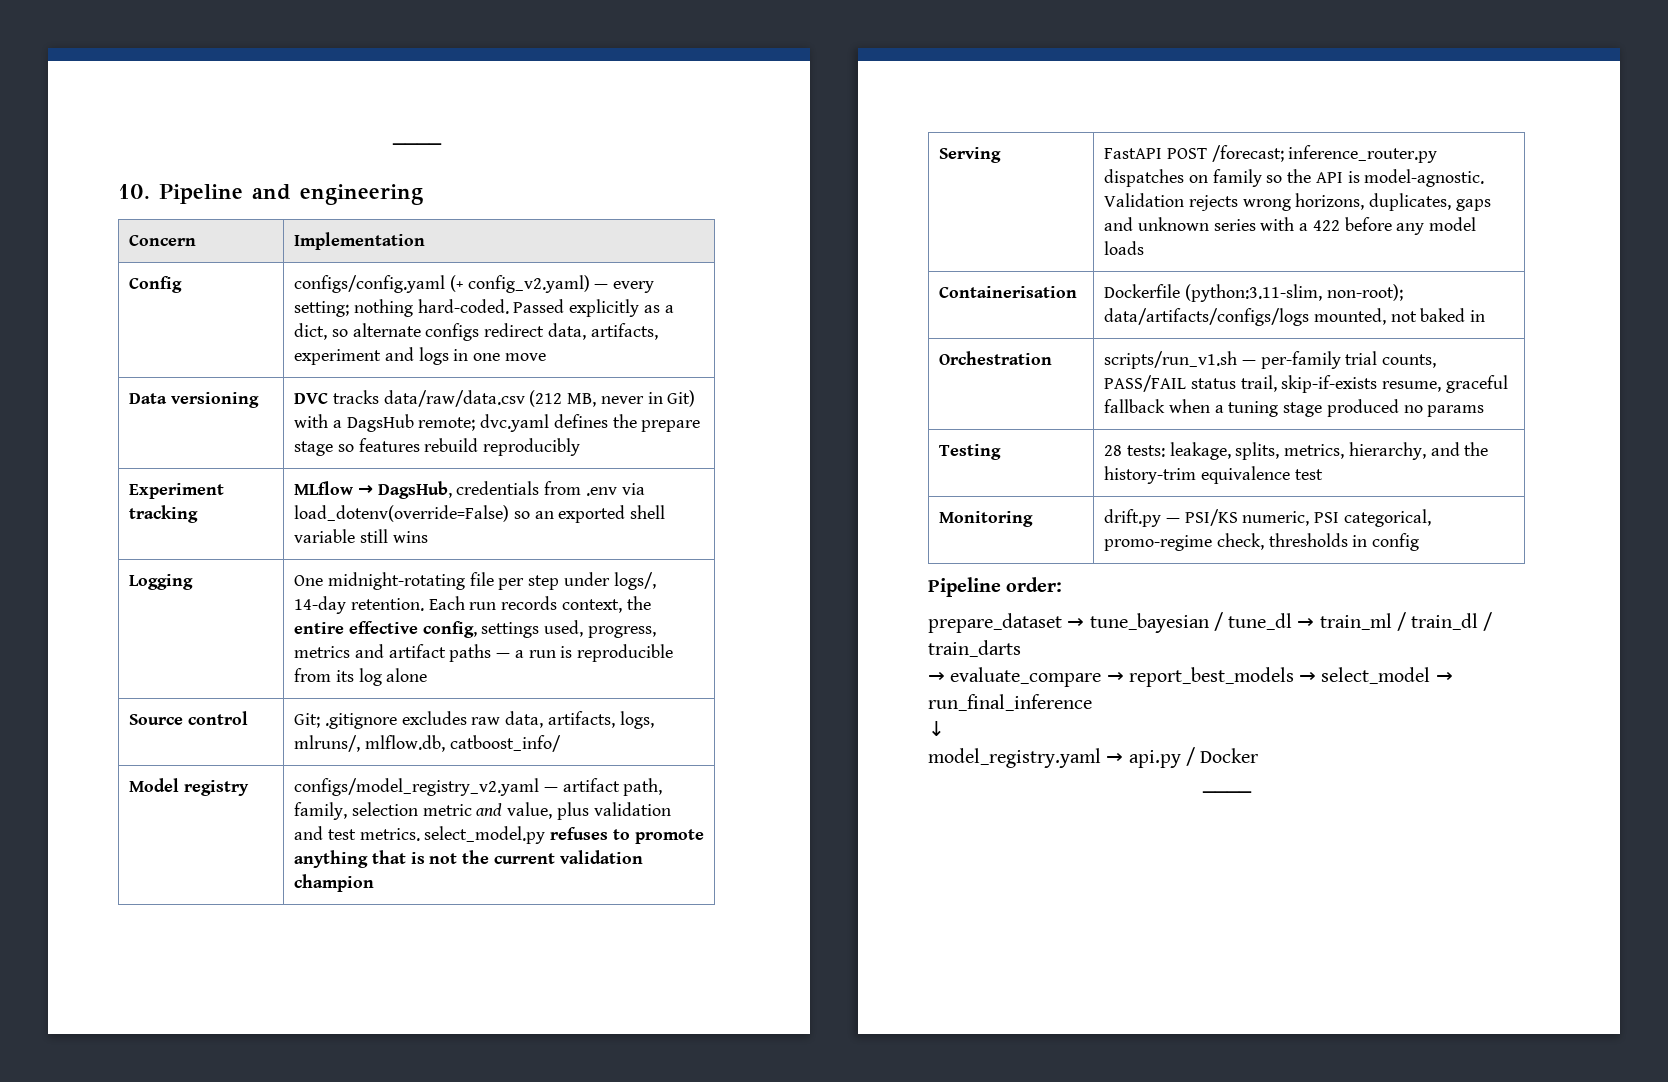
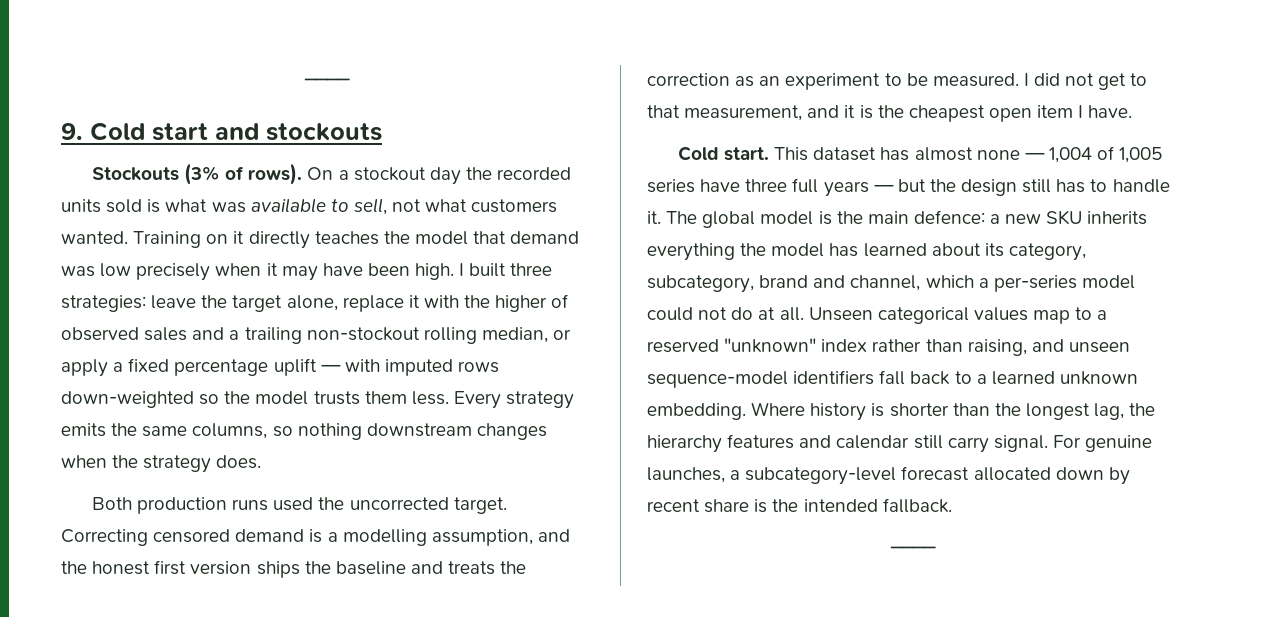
- 10. Pipeline and engineering
- Concern | Implementation
- Config | configs/config.yaml (+ config_v2.yaml) — every setting; nothing hard-coded. Passed explicitly as a dict, so alternate configs redirect data, artifacts, experiment and logs in one move
- Data versioning | DVC tracks data/raw/data.csv (212 MB, never in Git) with a DagsHub remote; dvc.yaml defines the prepare stage so features rebuild reproducibly
- Experiment tracking | MLflow → DagsHub, credentials from .env via load_dotenv(override=False) so an exported shell variable still wins
- Logging | One midnight-rotating file per step under logs/, 14-day retention. Each run records context, the entire effective config, settings used, progress, metrics and artifact paths — a run is reproducible from its log alone
- Source control | Git; .gitignore excludes raw data, artifacts, logs, mlruns/, mlflow.db, catboost_info/
- Model registry | configs/model_registry_v2.yaml — artifact path, family, selection metric and value, plus validation and test metrics. select_model.py refuses to promote anything that is not the current validation champion
- Serving | FastAPI POST /forecast; inference_router.py dispatches on family so the API is model-agnostic. Validation rejects wrong horizons, duplicates, gaps and unknown series with a 422 before any model loads
- Containerisation | Dockerfile (python:3.11-slim, non-root); data/artifacts/configs/logs mounted, not baked in
- Orchestration | scripts/run_v1.sh — per-family trial counts, PASS/FAIL status trail, skip-if-exists resume, graceful fallback when a tuning stage produced no params
- Testing | 28 tests: leakage, splits, metrics, hierarchy, and the history-trim equivalence test
- Monitoring | drift.py — PSI/KS numeric, PSI categorical, promo-regime check, thresholds in config
- Pipeline order:
- prepare_dataset → tune_bayesian / tune_dl → train_ml / train_dl / train_darts
- → evaluate_compare → report_best_models → select_model → run_final_inference
- ↓
- model_registry.yaml → api.py / Docker
+ 9. Cold start and stockouts
+ Stockouts (3% of rows). On a stockout day the recorded units sold is what was available to sell, not what customers wanted. Training on it directly teaches the model that demand was low precisely when it may have been high. I built three strategies: leave the target alone, replace it with the higher of observed sales and a trailing non-stockout rolling median, or apply a fixed percentage uplift — with imputed rows down-weighted so the model trusts them less. Every strategy emits the same columns, so nothing downstream changes when the strategy does.
+ Both production runs used the uncorrected target. Correcting censored demand is a modelling assumption, and the honest first version ships the baseline and treats the correction as an experiment to be measured. I did not get to that measurement, and it is the cheapest open item I have.
+ Cold start. This dataset has almost none — 1,004 of 1,005 series have three full years — but the design still has to handle it. The global model is the main defence: a new SKU inherits everything the model has learned about its category, subcategory, brand and channel, which a per-series model could not do at all. Unseen categorical values map to a reserved "unknown" index rather than raising, and unseen sequence-model identifiers fall back to a learned unknown embedding. Where history is shorter than the longest lag, the hierarchy features and calendar still carry signal. For genuine launches, a subcategory-level forecast allocated down by recent share is the intended fallback.

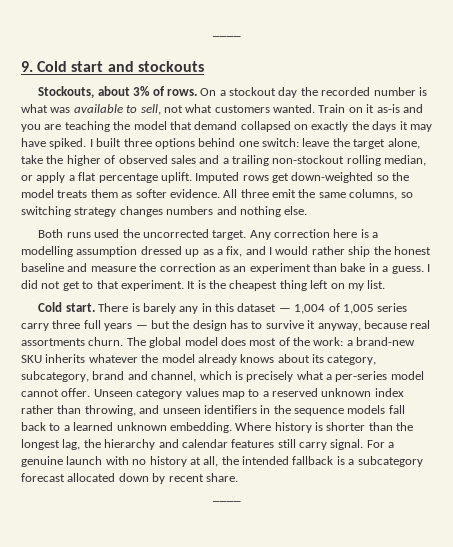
- Stockouts (3% of rows).
+ Stockouts, about 3% of rows.
- On a stockout day the recorded units sold is what was available to sell, not what customers wanted.
+ On a stockout day the recorded number is what was available to sell, not what customers wanted.
- Training on it directly teaches the model that demand was low precisely when it may have been high.
+ Train on it as-is and you are teaching the model that demand collapsed on exactly the days it may have spiked.
- I built three strategies: leave the target alone, replace it with the higher of observed sales and a trailing non-stockout rolling median, or apply a fixed percentage uplift — with imputed rows down-weighted so the model trusts them less. Every strategy emits the same columns, so nothing downstream changes when the strategy does.
+ I built three options behind one switch: leave the target alone, take the higher of observed sales and a trailing non-stockout rolling median, or apply a flat percentage uplift. Imputed rows get down-weighted so the model treats them as softer evidence. All three emit the same columns, so switching strategy changes numbers and nothing else.
- Both production runs used the uncorrected target.
+ Both runs used the uncorrected target.
- Correcting censored demand is a modelling assumption, and the honest first version ships the baseline and treats the correction as an experiment to be measured.
+ Any correction here is a modelling assumption dressed up as a fix, and I would rather ship the honest baseline and measure the correction as an experiment than bake in a guess.
- I did not get to that measurement, and it is the cheapest open item I have.
- Cold start. This dataset has almost none — 1,004 of 1,005 series have three full years — but the design still has to handle it. The global model is the main defence: a new SKU inherits everything the model has learned about its category, subcategory, brand and channel, which a per-series model could not do at all. Unseen categorical values map to a reserved "unknown" index rather than raising, and unseen sequence-model identifiers fall back to a learned unknown embedding.
+ I did not get to that experiment. It is the cheapest thing left on my list.
+ Cold start. There is barely any in this dataset — 1,004 of 1,005 series carry three full years — but the design has to survive it anyway, because real assortments churn. The global model does most of the work: a brand-new SKU inherits whatever the model already knows about its category, subcategory, brand and channel, which is precisely what a per-series model cannot offer. Unseen category values map to a reserved unknown index rather than throwing, and unseen identifiers in the sequence models fall back to a learned unknown embedding.
- Where history is shorter than the longest lag, the hierarchy features and calendar still carry signal.
+ Where history is shorter than the longest lag, the hierarchy and calendar features still carry signal.
- For genuine launches, a subcategory-level forecast allocated down by recent share is the intended fallback.
+ For a genuine launch with no history at all, the intended fallback is a subcategory forecast allocated down by recent share.

